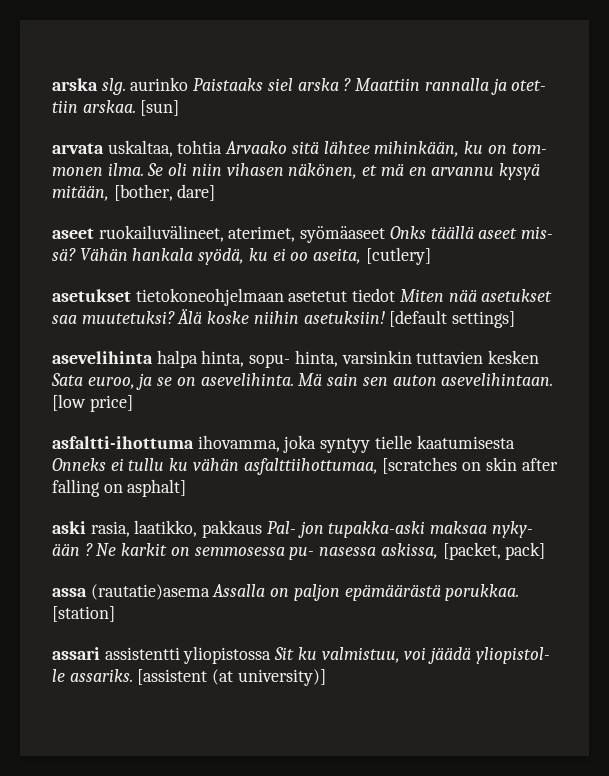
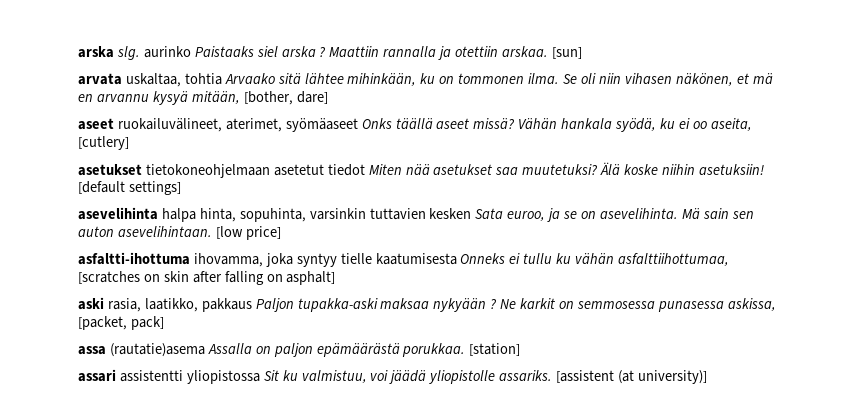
- Maattiin rannalla ja otet- tiin arskaa.
+ Maattiin rannalla ja otettiin arskaa.
- arvata uskaltaa, tohtia Arvaako sitä lähtee mihinkään, ku on tom- monen ilma.
+ arvata uskaltaa, tohtia Arvaako sitä lähtee mihinkään, ku on tommonen ilma.
- aseet ruokailuvälineet, aterimet, syömäaseet Onks täällä aseet mis- sä?
+ aseet ruokailuvälineet, aterimet, syömäaseet Onks täällä aseet missä?
- asevelihinta halpa hinta, sopu- hinta, varsinkin tuttavien kesken Sata euroo, ja se on asevelihinta.
+ asevelihinta halpa hinta, sopuhinta, varsinkin tuttavien kesken Sata euroo, ja se on asevelihinta.
- aski rasia, laatikko, pakkaus Pal- jon tupakka-aski maksaa nyky- ään ?
+ aski rasia, laatikko, pakkaus Paljon tupakka-aski maksaa nykyään ?
- Ne karkit on semmosessa pu- nasessa askissa, [packet, pack]
+ Ne karkit on semmosessa punasessa askissa, [packet, pack]
- assari assistentti yliopistossa Sit ku valmistuu, voi jäädä yliopistol- le assariks.
+ assari assistentti yliopistossa Sit ku valmistuu, voi jäädä yliopistolle assariks.

